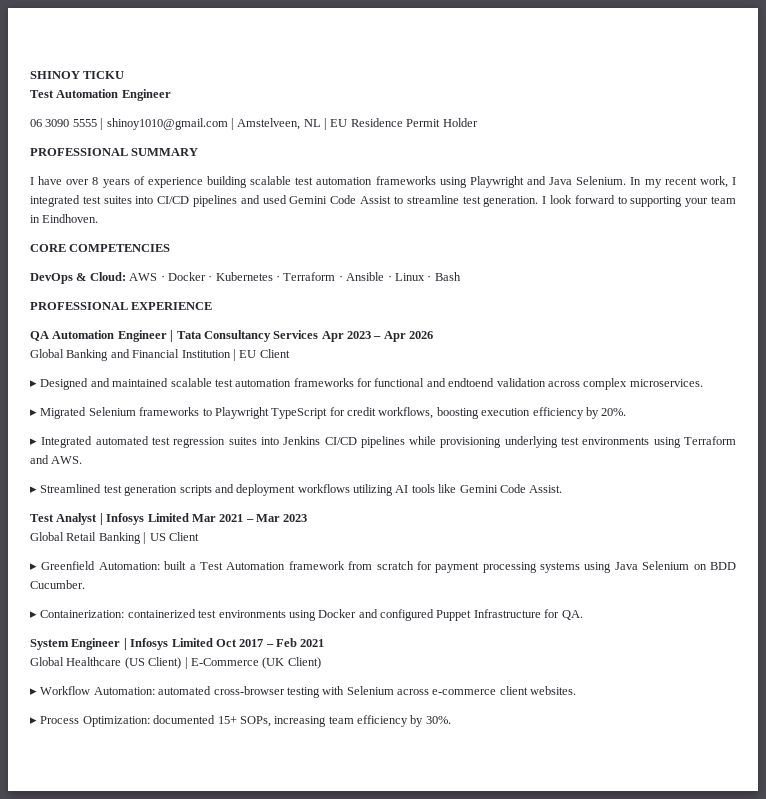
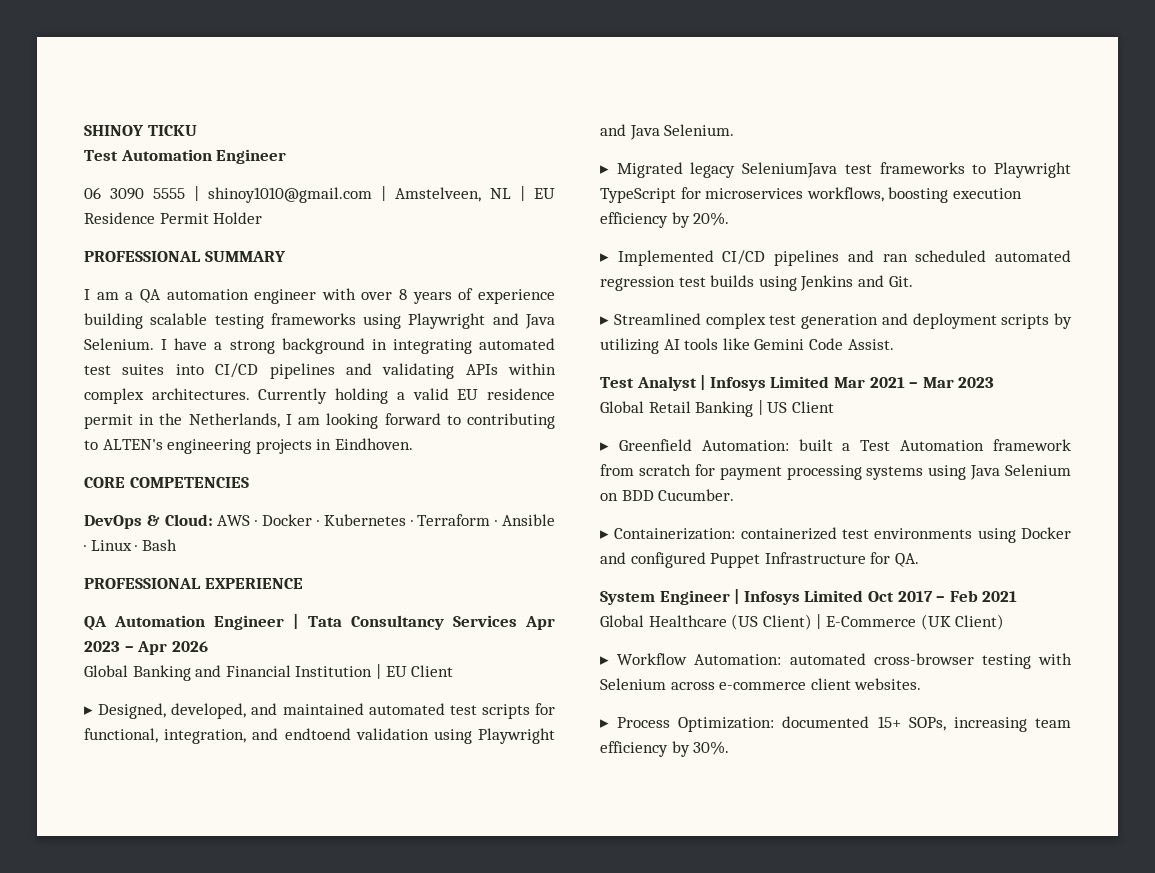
- I have over 8 years of experience building scalable test automation frameworks using Playwright and Java Selenium.
+ I am a QA automation engineer with over 8 years of experience building scalable testing frameworks using Playwright and Java Selenium.
- In my recent work, I integrated test suites into CI/CD pipelines and used Gemini Code Assist to streamline test generation. I look forward to supporting your team in Eindhoven.
+ I have a strong background in integrating automated test suites into CI/CD pipelines and validating APIs within complex architectures. Currently holding a valid EU residence permit in the Netherlands, I am looking forward to contributing to ALTEN's engineering projects in Eindhoven.
- ▸ Designed and maintained scalable test automation frameworks for functional and endtoend validation across complex microservices.
+ ▸ Designed, developed, and maintained automated test scripts for functional, integration, and endtoend validation using Playwright and Java Selenium.
- ▸ Migrated Selenium frameworks to Playwright TypeScript for credit workflows, boosting execution efficiency by 20%.
+ ▸ Migrated legacy SeleniumJava test frameworks to Playwright TypeScript for microservices workflows, boosting execution efficiency by 20%.
- ▸ Integrated automated test regression suites into Jenkins CI/CD pipelines while provisioning underlying test environments using Terraform and AWS.
+ ▸ Implemented CI/CD pipelines and ran scheduled automated regression test builds using Jenkins and Git.
- ▸ Streamlined test generation scripts and deployment workflows utilizing AI tools like Gemini Code Assist.
+ ▸ Streamlined complex test generation and deployment scripts by utilizing AI tools like Gemini Code Assist.

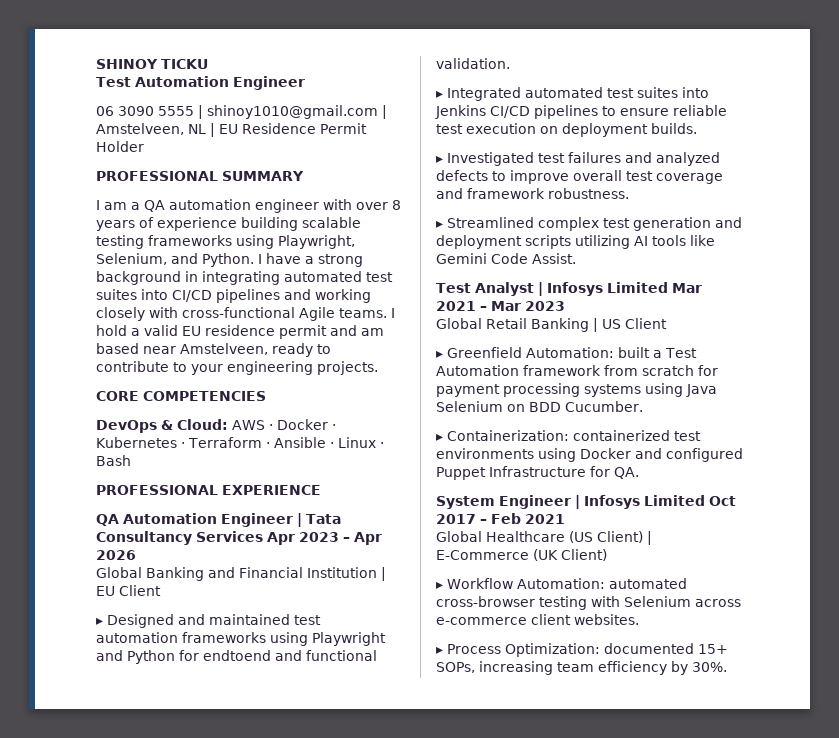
- I am a QA automation engineer with over 8 years of experience building scalable testing frameworks using Playwright and Java Selenium.
+ I am a QA automation engineer with over 8 years of experience building scalable testing frameworks using Playwright, Selenium, and Python.
- I have a strong background in integrating automated test suites into CI/CD pipelines and validating APIs within complex architectures. Currently holding a valid EU residence permit in the Netherlands, I am looking forward to contributing to ALTEN's engineering projects in Eindhoven.
+ I have a strong background in integrating automated test suites into CI/CD pipelines and working closely with cross-functional Agile teams. I hold a valid EU residence permit and am based near Amstelveen, ready to contribute to your engineering projects.
- ▸ Designed, developed, and maintained automated test scripts for functional, integration, and endtoend validation using Playwright and Java Selenium.
- ▸ Migrated legacy SeleniumJava test frameworks to Playwright TypeScript for microservices workflows, boosting execution efficiency by 20%.
- ▸ Implemented CI/CD pipelines and ran scheduled automated regression test builds using Jenkins and Git.
+ ▸ Designed and maintained test automation frameworks using Playwright and Python for endtoend and functional validation.
+ ▸ Integrated automated test suites into Jenkins CI/CD pipelines to ensure reliable test execution on deployment builds.
+ ▸ Investigated test failures and analyzed defects to improve overall test coverage and framework robustness.
- ▸ Streamlined complex test generation and deployment scripts by utilizing AI tools like Gemini Code Assist.
+ ▸ Streamlined complex test generation and deployment scripts utilizing AI tools like Gemini Code Assist.

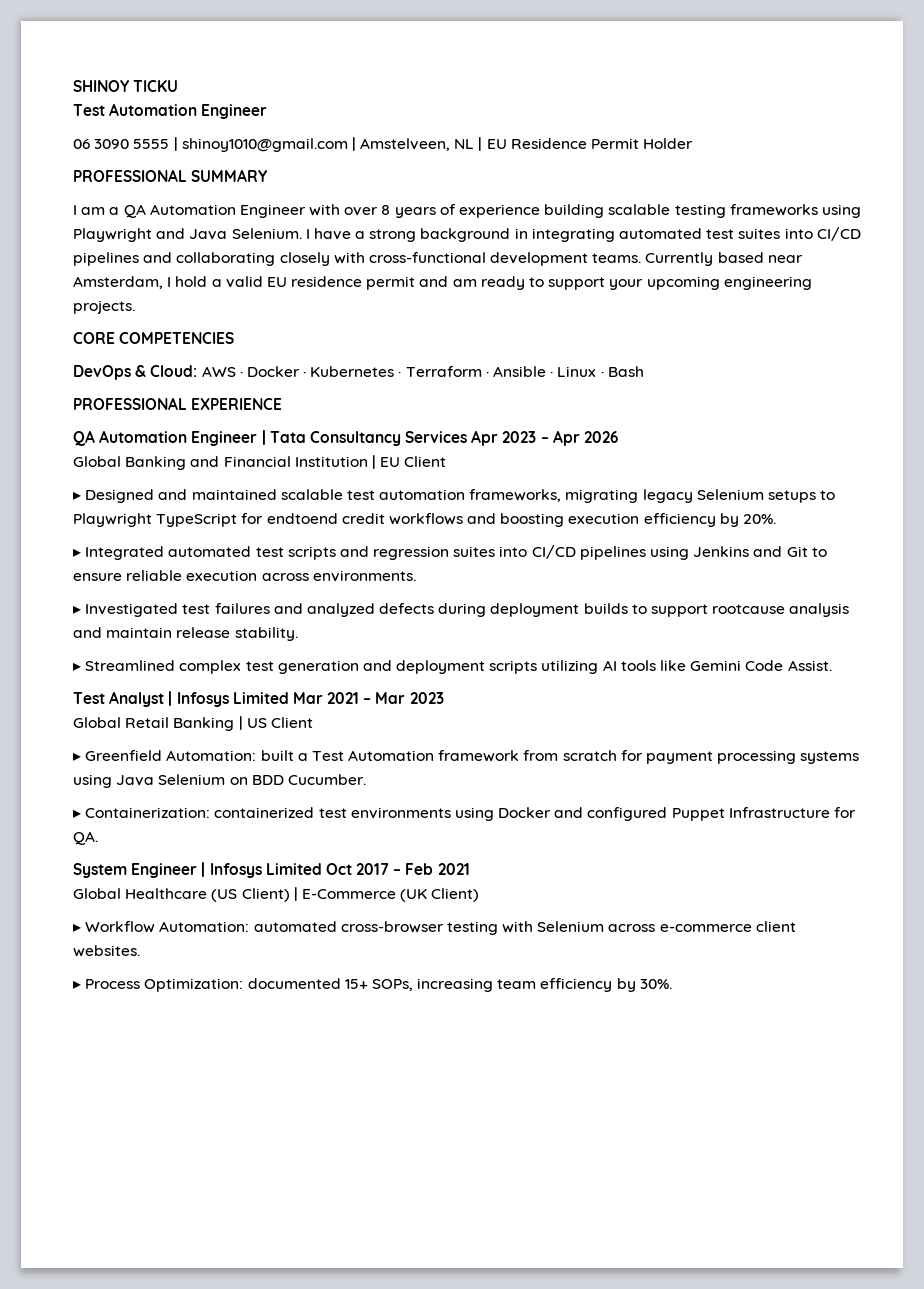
- I am a QA automation engineer with over 8 years of experience building scalable testing frameworks using Playwright, Selenium, and Python.
+ I am a QA Automation Engineer with over 8 years of experience building scalable testing frameworks using Playwright and Java Selenium.
- I have a strong background in integrating automated test suites into CI/CD pipelines and working closely with cross-functional Agile teams. I hold a valid EU residence permit and am based near Amstelveen, ready to contribute to your engineering projects.
+ I have a strong background in integrating automated test suites into CI/CD pipelines and collaborating closely with cross-functional development teams. Currently based near Amsterdam, I hold a valid EU residence permit and am ready to support your upcoming engineering projects.
- ▸ Designed and maintained test automation frameworks using Playwright and Python for endtoend and functional validation.
+ ▸ Designed and maintained scalable test automation frameworks, migrating legacy Selenium setups to Playwright TypeScript for endtoend credit workflows and boosting execution efficiency by 20%.
- ▸ Integrated automated test suites into Jenkins CI/CD pipelines to ensure reliable test execution on deployment builds.
+ ▸ Integrated automated test scripts and regression suites into CI/CD pipelines using Jenkins and Git to ensure reliable execution across environments.
- ▸ Investigated test failures and analyzed defects to improve overall test coverage and framework robustness.
+ ▸ Investigated test failures and analyzed defects during deployment builds to support rootcause analysis and maintain release stability.

